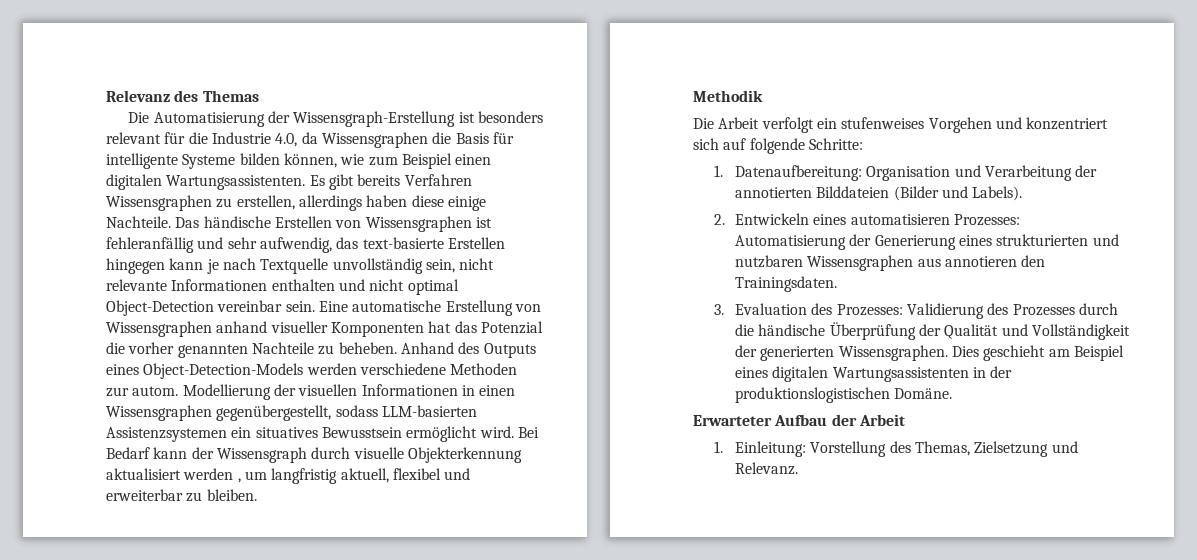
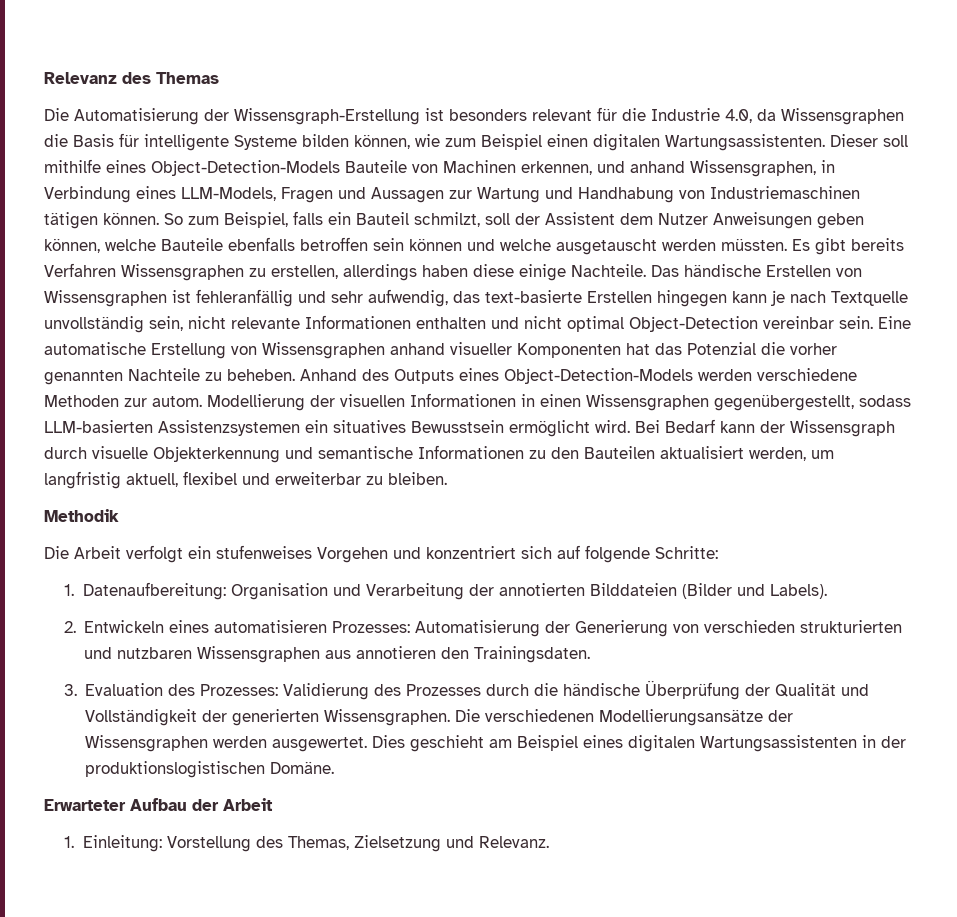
+ Dieser soll mithilfe eines Object-Detection-Models Bauteile von Machinen erkennen, und anhand Wissensgraphen, in Verbindung eines LLM-Models, Fragen und Aussagen zur Wartung und Handhabung von Industriemaschinen tätigen können. So zum Beispiel, falls ein Bauteil schmilzt, soll der Assistent dem Nutzer Anweisungen geben können, welche Bauteile ebenfalls betroffen sein können und welche ausgetauscht werden müssten.
- Bei Bedarf kann der Wissensgraph durch visuelle Objekterkennung aktualisiert werden , um langfristig aktuell, flexibel und erweiterbar zu bleiben.
+ Bei Bedarf kann der Wissensgraph durch visuelle Objekterkennung und semantische Informationen zu den Bauteilen aktualisiert werden, um langfristig aktuell, flexibel und erweiterbar zu bleiben.
- 2. Entwickeln eines automatisieren Prozesses: Automatisierung der Generierung eines strukturierten und nutzbaren Wissensgraphen aus annotieren den Trainingsdaten.
+ 2. Entwickeln eines automatisieren Prozesses: Automatisierung der Generierung von verschieden strukturierten und nutzbaren Wissensgraphen aus annotieren den Trainingsdaten.
+ Die verschiedenen Modellierungsansätze der Wissensgraphen werden ausgewertet.

